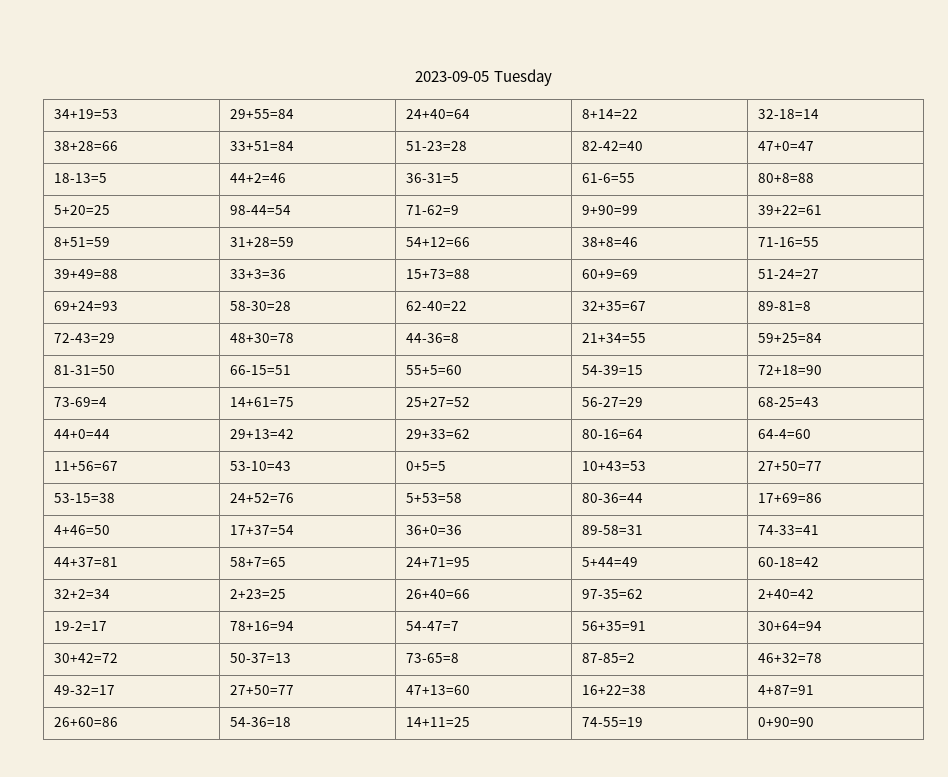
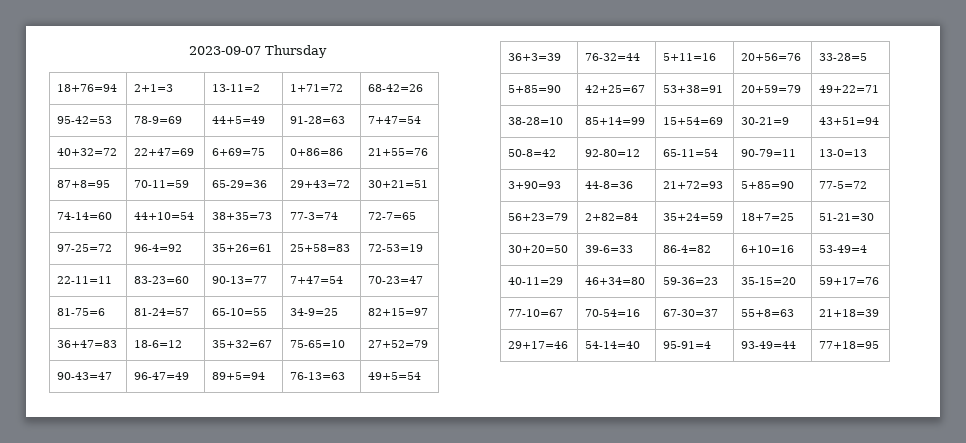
- 2023-09-05 Tuesday
- 34+19=53 | 29+55=84 | 24+40=64 | 8+14=22 | 32-18=14
- 38+28=66 | 33+51=84 | 51-23=28 | 82-42=40 | 47+0=47
- 18-13=5 | 44+2=46 | 36-31=5 | 61-6=55 | 80+8=88
- 5+20=25 | 98-44=54 | 71-62=9 | 9+90=99 | 39+22=61
- 8+51=59 | 31+28=59 | 54+12=66 | 38+8=46 | 71-16=55
- 39+49=88 | 33+3=36 | 15+73=88 | 60+9=69 | 51-24=27
- 69+24=93 | 58-30=28 | 62-40=22 | 32+35=67 | 89-81=8
- 72-43=29 | 48+30=78 | 44-36=8 | 21+34=55 | 59+25=84
- 81-31=50 | 66-15=51 | 55+5=60 | 54-39=15 | 72+18=90
- 73-69=4 | 14+61=75 | 25+27=52 | 56-27=29 | 68-25=43
- 44+0=44 | 29+13=42 | 29+33=62 | 80-16=64 | 64-4=60
- 11+56=67 | 53-10=43 | 0+5=5 | 10+43=53 | 27+50=77
- 53-15=38 | 24+52=76 | 5+53=58 | 80-36=44 | 17+69=86
- 4+46=50 | 17+37=54 | 36+0=36 | 89-58=31 | 74-33=41
- 44+37=81 | 58+7=65 | 24+71=95 | 5+44=49 | 60-18=42
- 32+2=34 | 2+23=25 | 26+40=66 | 97-35=62 | 2+40=42
- 19-2=17 | 78+16=94 | 54-47=7 | 56+35=91 | 30+64=94
- 30+42=72 | 50-37=13 | 73-65=8 | 87-85=2 | 46+32=78
- 49-32=17 | 27+50=77 | 47+13=60 | 16+22=38 | 4+87=91
- 26+60=86 | 54-36=18 | 14+11=25 | 74-55=19 | 0+90=90
+ 2023-09-07 Thursday
+ 18+76=94 | 2+1=3 | 13-11=2 | 1+71=72 | 68-42=26
+ 95-42=53 | 78-9=69 | 44+5=49 | 91-28=63 | 7+47=54
+ 40+32=72 | 22+47=69 | 6+69=75 | 0+86=86 | 21+55=76
+ 87+8=95 | 70-11=59 | 65-29=36 | 29+43=72 | 30+21=51
+ 74-14=60 | 44+10=54 | 38+35=73 | 77-3=74 | 72-7=65
+ 97-25=72 | 96-4=92 | 35+26=61 | 25+58=83 | 72-53=19
+ 22-11=11 | 83-23=60 | 90-13=77 | 7+47=54 | 70-23=47
+ 81-75=6 | 81-24=57 | 65-10=55 | 34-9=25 | 82+15=97
+ 36+47=83 | 18-6=12 | 35+32=67 | 75-65=10 | 27+52=79
+ 90-43=47 | 96-47=49 | 89+5=94 | 76-13=63 | 49+5=54
+ 36+3=39 | 76-32=44 | 5+11=16 | 20+56=76 | 33-28=5
+ 5+85=90 | 42+25=67 | 53+38=91 | 20+59=79 | 49+22=71
+ 38-28=10 | 85+14=99 | 15+54=69 | 30-21=9 | 43+51=94
+ 50-8=42 | 92-80=12 | 65-11=54 | 90-79=11 | 13-0=13
+ 3+90=93 | 44-8=36 | 21+72=93 | 5+85=90 | 77-5=72
+ 56+23=79 | 2+82=84 | 35+24=59 | 18+7=25 | 51-21=30
+ 30+20=50 | 39-6=33 | 86-4=82 | 6+10=16 | 53-49=4
+ 40-11=29 | 46+34=80 | 59-36=23 | 35-15=20 | 59+17=76
+ 77-10=67 | 70-54=16 | 67-30=37 | 55+8=63 | 21+18=39
+ 29+17=46 | 54-14=40 | 95-91=4 | 93-49=44 | 77+18=95

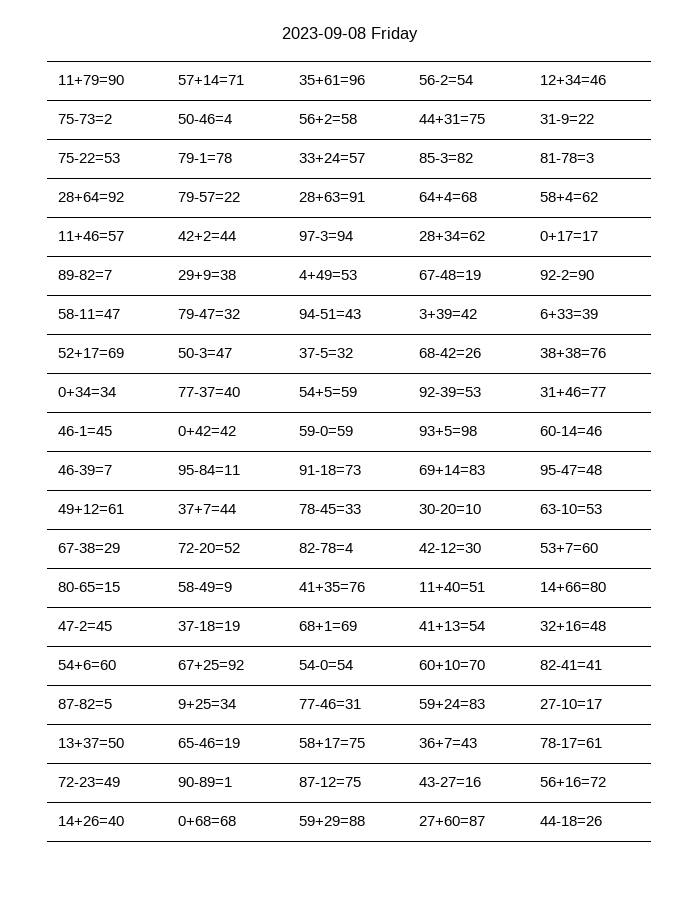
- 2023-09-07 Thursday
- 18+76=94 | 2+1=3 | 13-11=2 | 1+71=72 | 68-42=26
- 95-42=53 | 78-9=69 | 44+5=49 | 91-28=63 | 7+47=54
- 40+32=72 | 22+47=69 | 6+69=75 | 0+86=86 | 21+55=76
- 87+8=95 | 70-11=59 | 65-29=36 | 29+43=72 | 30+21=51
- 74-14=60 | 44+10=54 | 38+35=73 | 77-3=74 | 72-7=65
- 97-25=72 | 96-4=92 | 35+26=61 | 25+58=83 | 72-53=19
- 22-11=11 | 83-23=60 | 90-13=77 | 7+47=54 | 70-23=47
- 81-75=6 | 81-24=57 | 65-10=55 | 34-9=25 | 82+15=97
- 36+47=83 | 18-6=12 | 35+32=67 | 75-65=10 | 27+52=79
- 90-43=47 | 96-47=49 | 89+5=94 | 76-13=63 | 49+5=54
- 36+3=39 | 76-32=44 | 5+11=16 | 20+56=76 | 33-28=5
- 5+85=90 | 42+25=67 | 53+38=91 | 20+59=79 | 49+22=71
- 38-28=10 | 85+14=99 | 15+54=69 | 30-21=9 | 43+51=94
- 50-8=42 | 92-80=12 | 65-11=54 | 90-79=11 | 13-0=13
- 3+90=93 | 44-8=36 | 21+72=93 | 5+85=90 | 77-5=72
- 56+23=79 | 2+82=84 | 35+24=59 | 18+7=25 | 51-21=30
- 30+20=50 | 39-6=33 | 86-4=82 | 6+10=16 | 53-49=4
- 40-11=29 | 46+34=80 | 59-36=23 | 35-15=20 | 59+17=76
- 77-10=67 | 70-54=16 | 67-30=37 | 55+8=63 | 21+18=39
- 29+17=46 | 54-14=40 | 95-91=4 | 93-49=44 | 77+18=95
+ 2023-09-08 Friday
+ 11+79=90 | 57+14=71 | 35+61=96 | 56-2=54 | 12+34=46
+ 75-73=2 | 50-46=4 | 56+2=58 | 44+31=75 | 31-9=22
+ 75-22=53 | 79-1=78 | 33+24=57 | 85-3=82 | 81-78=3
+ 28+64=92 | 79-57=22 | 28+63=91 | 64+4=68 | 58+4=62
+ 11+46=57 | 42+2=44 | 97-3=94 | 28+34=62 | 0+17=17
+ 89-82=7 | 29+9=38 | 4+49=53 | 67-48=19 | 92-2=90
+ 58-11=47 | 79-47=32 | 94-51=43 | 3+39=42 | 6+33=39
+ 52+17=69 | 50-3=47 | 37-5=32 | 68-42=26 | 38+38=76
+ 0+34=34 | 77-37=40 | 54+5=59 | 92-39=53 | 31+46=77
+ 46-1=45 | 0+42=42 | 59-0=59 | 93+5=98 | 60-14=46
+ 46-39=7 | 95-84=11 | 91-18=73 | 69+14=83 | 95-47=48
+ 49+12=61 | 37+7=44 | 78-45=33 | 30-20=10 | 63-10=53
+ 67-38=29 | 72-20=52 | 82-78=4 | 42-12=30 | 53+7=60
+ 80-65=15 | 58-49=9 | 41+35=76 | 11+40=51 | 14+66=80
+ 47-2=45 | 37-18=19 | 68+1=69 | 41+13=54 | 32+16=48
+ 54+6=60 | 67+25=92 | 54-0=54 | 60+10=70 | 82-41=41
+ 87-82=5 | 9+25=34 | 77-46=31 | 59+24=83 | 27-10=17
+ 13+37=50 | 65-46=19 | 58+17=75 | 36+7=43 | 78-17=61
+ 72-23=49 | 90-89=1 | 87-12=75 | 43-27=16 | 56+16=72
+ 14+26=40 | 0+68=68 | 59+29=88 | 27+60=87 | 44-18=26

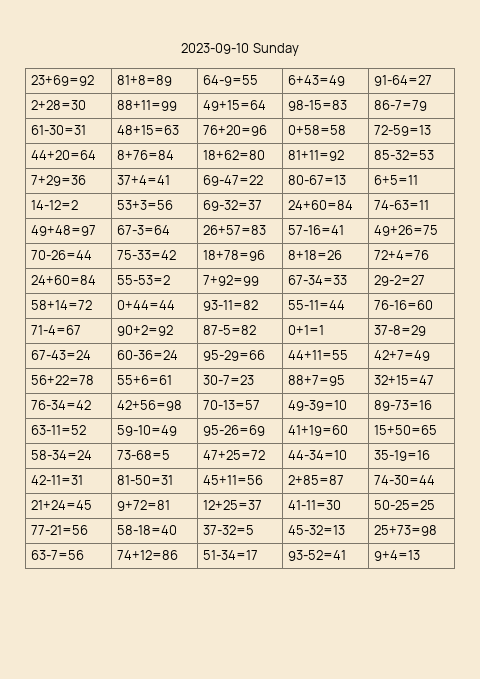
- 2023-09-08 Friday
- 11+79=90 | 57+14=71 | 35+61=96 | 56-2=54 | 12+34=46
- 75-73=2 | 50-46=4 | 56+2=58 | 44+31=75 | 31-9=22
- 75-22=53 | 79-1=78 | 33+24=57 | 85-3=82 | 81-78=3
- 28+64=92 | 79-57=22 | 28+63=91 | 64+4=68 | 58+4=62
- 11+46=57 | 42+2=44 | 97-3=94 | 28+34=62 | 0+17=17
- 89-82=7 | 29+9=38 | 4+49=53 | 67-48=19 | 92-2=90
- 58-11=47 | 79-47=32 | 94-51=43 | 3+39=42 | 6+33=39
- 52+17=69 | 50-3=47 | 37-5=32 | 68-42=26 | 38+38=76
- 0+34=34 | 77-37=40 | 54+5=59 | 92-39=53 | 31+46=77
- 46-1=45 | 0+42=42 | 59-0=59 | 93+5=98 | 60-14=46
- 46-39=7 | 95-84=11 | 91-18=73 | 69+14=83 | 95-47=48
- 49+12=61 | 37+7=44 | 78-45=33 | 30-20=10 | 63-10=53
- 67-38=29 | 72-20=52 | 82-78=4 | 42-12=30 | 53+7=60
- 80-65=15 | 58-49=9 | 41+35=76 | 11+40=51 | 14+66=80
- 47-2=45 | 37-18=19 | 68+1=69 | 41+13=54 | 32+16=48
- 54+6=60 | 67+25=92 | 54-0=54 | 60+10=70 | 82-41=41
- 87-82=5 | 9+25=34 | 77-46=31 | 59+24=83 | 27-10=17
- 13+37=50 | 65-46=19 | 58+17=75 | 36+7=43 | 78-17=61
- 72-23=49 | 90-89=1 | 87-12=75 | 43-27=16 | 56+16=72
- 14+26=40 | 0+68=68 | 59+29=88 | 27+60=87 | 44-18=26
+ 2023-09-10 Sunday
+ 23+69=92 | 81+8=89 | 64-9=55 | 6+43=49 | 91-64=27
+ 2+28=30 | 88+11=99 | 49+15=64 | 98-15=83 | 86-7=79
+ 61-30=31 | 48+15=63 | 76+20=96 | 0+58=58 | 72-59=13
+ 44+20=64 | 8+76=84 | 18+62=80 | 81+11=92 | 85-32=53
+ 7+29=36 | 37+4=41 | 69-47=22 | 80-67=13 | 6+5=11
+ 14-12=2 | 53+3=56 | 69-32=37 | 24+60=84 | 74-63=11
+ 49+48=97 | 67-3=64 | 26+57=83 | 57-16=41 | 49+26=75
+ 70-26=44 | 75-33=42 | 18+78=96 | 8+18=26 | 72+4=76
+ 24+60=84 | 55-53=2 | 7+92=99 | 67-34=33 | 29-2=27
+ 58+14=72 | 0+44=44 | 93-11=82 | 55-11=44 | 76-16=60
+ 71-4=67 | 90+2=92 | 87-5=82 | 0+1=1 | 37-8=29
+ 67-43=24 | 60-36=24 | 95-29=66 | 44+11=55 | 42+7=49
+ 56+22=78 | 55+6=61 | 30-7=23 | 88+7=95 | 32+15=47
+ 76-34=42 | 42+56=98 | 70-13=57 | 49-39=10 | 89-73=16
+ 63-11=52 | 59-10=49 | 95-26=69 | 41+19=60 | 15+50=65
+ 58-34=24 | 73-68=5 | 47+25=72 | 44-34=10 | 35-19=16
+ 42-11=31 | 81-50=31 | 45+11=56 | 2+85=87 | 74-30=44
+ 21+24=45 | 9+72=81 | 12+25=37 | 41-11=30 | 50-25=25
+ 77-21=56 | 58-18=40 | 37-32=5 | 45-32=13 | 25+73=98
+ 63-7=56 | 74+12=86 | 51-34=17 | 93-52=41 | 9+4=13

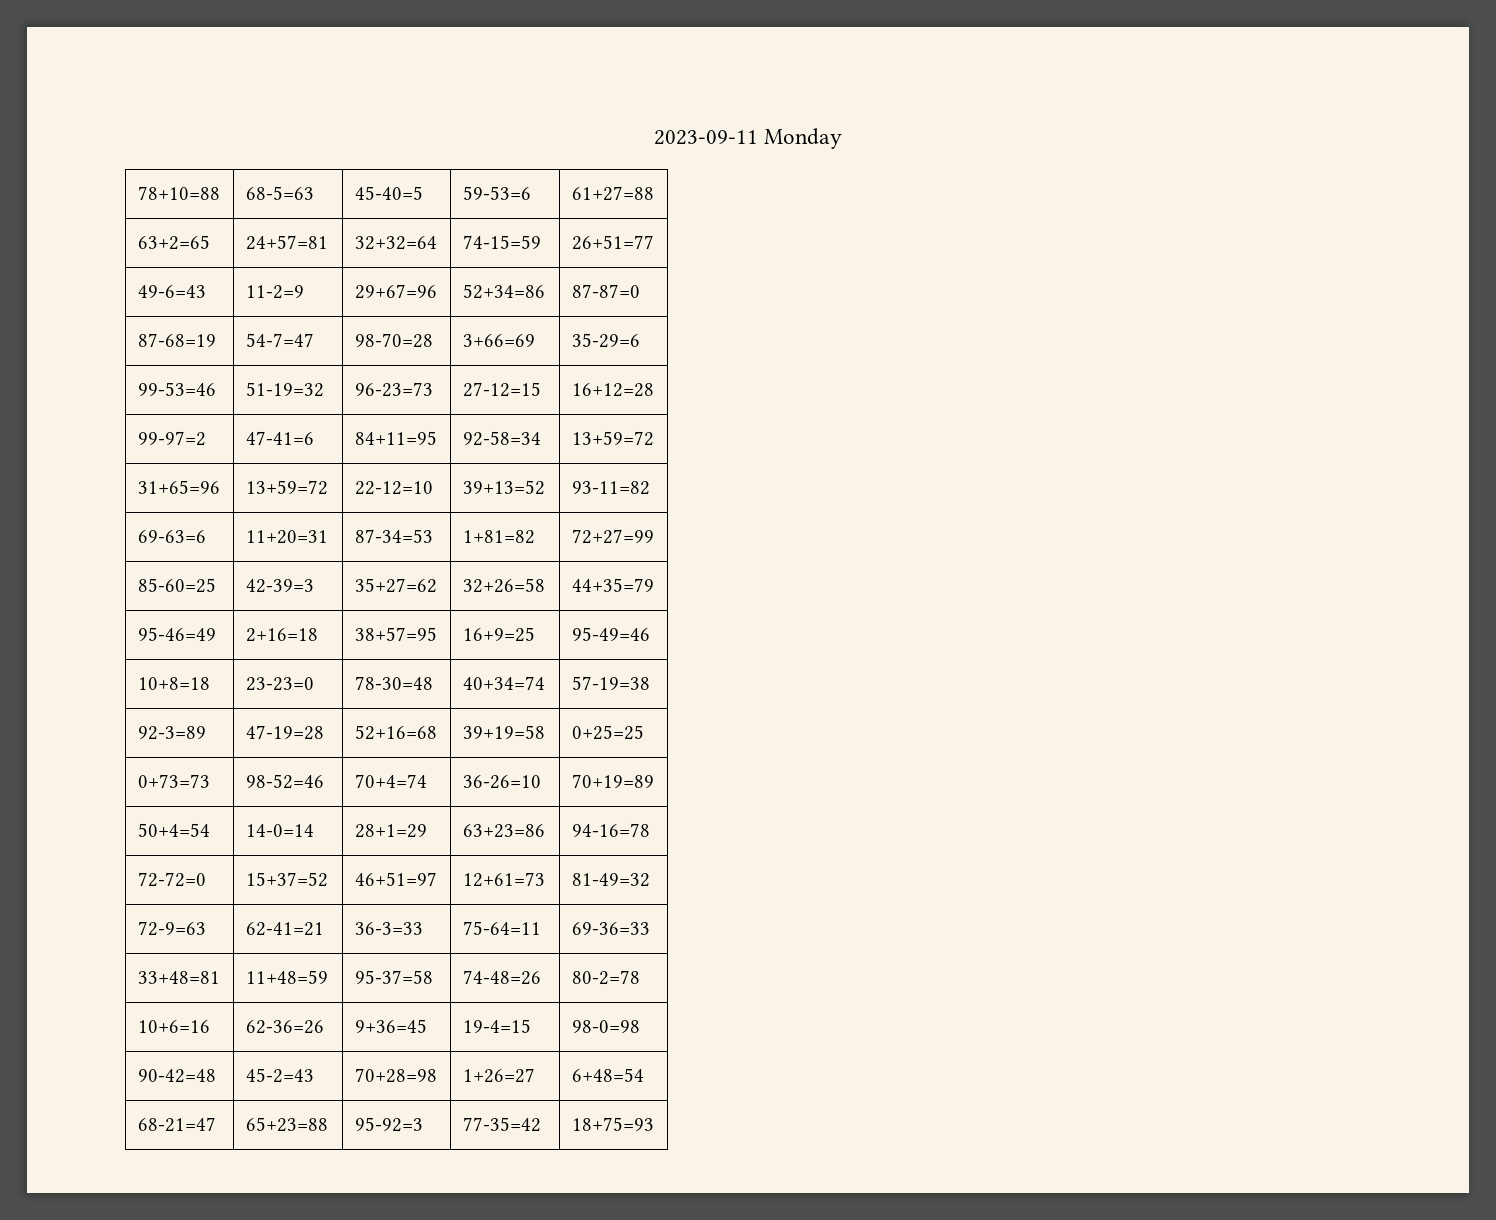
- 2023-09-10 Sunday
- 23+69=92 | 81+8=89 | 64-9=55 | 6+43=49 | 91-64=27
- 2+28=30 | 88+11=99 | 49+15=64 | 98-15=83 | 86-7=79
- 61-30=31 | 48+15=63 | 76+20=96 | 0+58=58 | 72-59=13
- 44+20=64 | 8+76=84 | 18+62=80 | 81+11=92 | 85-32=53
- 7+29=36 | 37+4=41 | 69-47=22 | 80-67=13 | 6+5=11
- 14-12=2 | 53+3=56 | 69-32=37 | 24+60=84 | 74-63=11
- 49+48=97 | 67-3=64 | 26+57=83 | 57-16=41 | 49+26=75
- 70-26=44 | 75-33=42 | 18+78=96 | 8+18=26 | 72+4=76
- 24+60=84 | 55-53=2 | 7+92=99 | 67-34=33 | 29-2=27
- 58+14=72 | 0+44=44 | 93-11=82 | 55-11=44 | 76-16=60
- 71-4=67 | 90+2=92 | 87-5=82 | 0+1=1 | 37-8=29
- 67-43=24 | 60-36=24 | 95-29=66 | 44+11=55 | 42+7=49
- 56+22=78 | 55+6=61 | 30-7=23 | 88+7=95 | 32+15=47
- 76-34=42 | 42+56=98 | 70-13=57 | 49-39=10 | 89-73=16
- 63-11=52 | 59-10=49 | 95-26=69 | 41+19=60 | 15+50=65
- 58-34=24 | 73-68=5 | 47+25=72 | 44-34=10 | 35-19=16
- 42-11=31 | 81-50=31 | 45+11=56 | 2+85=87 | 74-30=44
- 21+24=45 | 9+72=81 | 12+25=37 | 41-11=30 | 50-25=25
- 77-21=56 | 58-18=40 | 37-32=5 | 45-32=13 | 25+73=98
- 63-7=56 | 74+12=86 | 51-34=17 | 93-52=41 | 9+4=13
+ 2023-09-11 Monday
+ 78+10=88 | 68-5=63 | 45-40=5 | 59-53=6 | 61+27=88
+ 63+2=65 | 24+57=81 | 32+32=64 | 74-15=59 | 26+51=77
+ 49-6=43 | 11-2=9 | 29+67=96 | 52+34=86 | 87-87=0
+ 87-68=19 | 54-7=47 | 98-70=28 | 3+66=69 | 35-29=6
+ 99-53=46 | 51-19=32 | 96-23=73 | 27-12=15 | 16+12=28
+ 99-97=2 | 47-41=6 | 84+11=95 | 92-58=34 | 13+59=72
+ 31+65=96 | 13+59=72 | 22-12=10 | 39+13=52 | 93-11=82
+ 69-63=6 | 11+20=31 | 87-34=53 | 1+81=82 | 72+27=99
+ 85-60=25 | 42-39=3 | 35+27=62 | 32+26=58 | 44+35=79
+ 95-46=49 | 2+16=18 | 38+57=95 | 16+9=25 | 95-49=46
+ 10+8=18 | 23-23=0 | 78-30=48 | 40+34=74 | 57-19=38
+ 92-3=89 | 47-19=28 | 52+16=68 | 39+19=58 | 0+25=25
+ 0+73=73 | 98-52=46 | 70+4=74 | 36-26=10 | 70+19=89
+ 50+4=54 | 14-0=14 | 28+1=29 | 63+23=86 | 94-16=78
+ 72-72=0 | 15+37=52 | 46+51=97 | 12+61=73 | 81-49=32
+ 72-9=63 | 62-41=21 | 36-3=33 | 75-64=11 | 69-36=33
+ 33+48=81 | 11+48=59 | 95-37=58 | 74-48=26 | 80-2=78
+ 10+6=16 | 62-36=26 | 9+36=45 | 19-4=15 | 98-0=98
+ 90-42=48 | 45-2=43 | 70+28=98 | 1+26=27 | 6+48=54
+ 68-21=47 | 65+23=88 | 95-92=3 | 77-35=42 | 18+75=93

